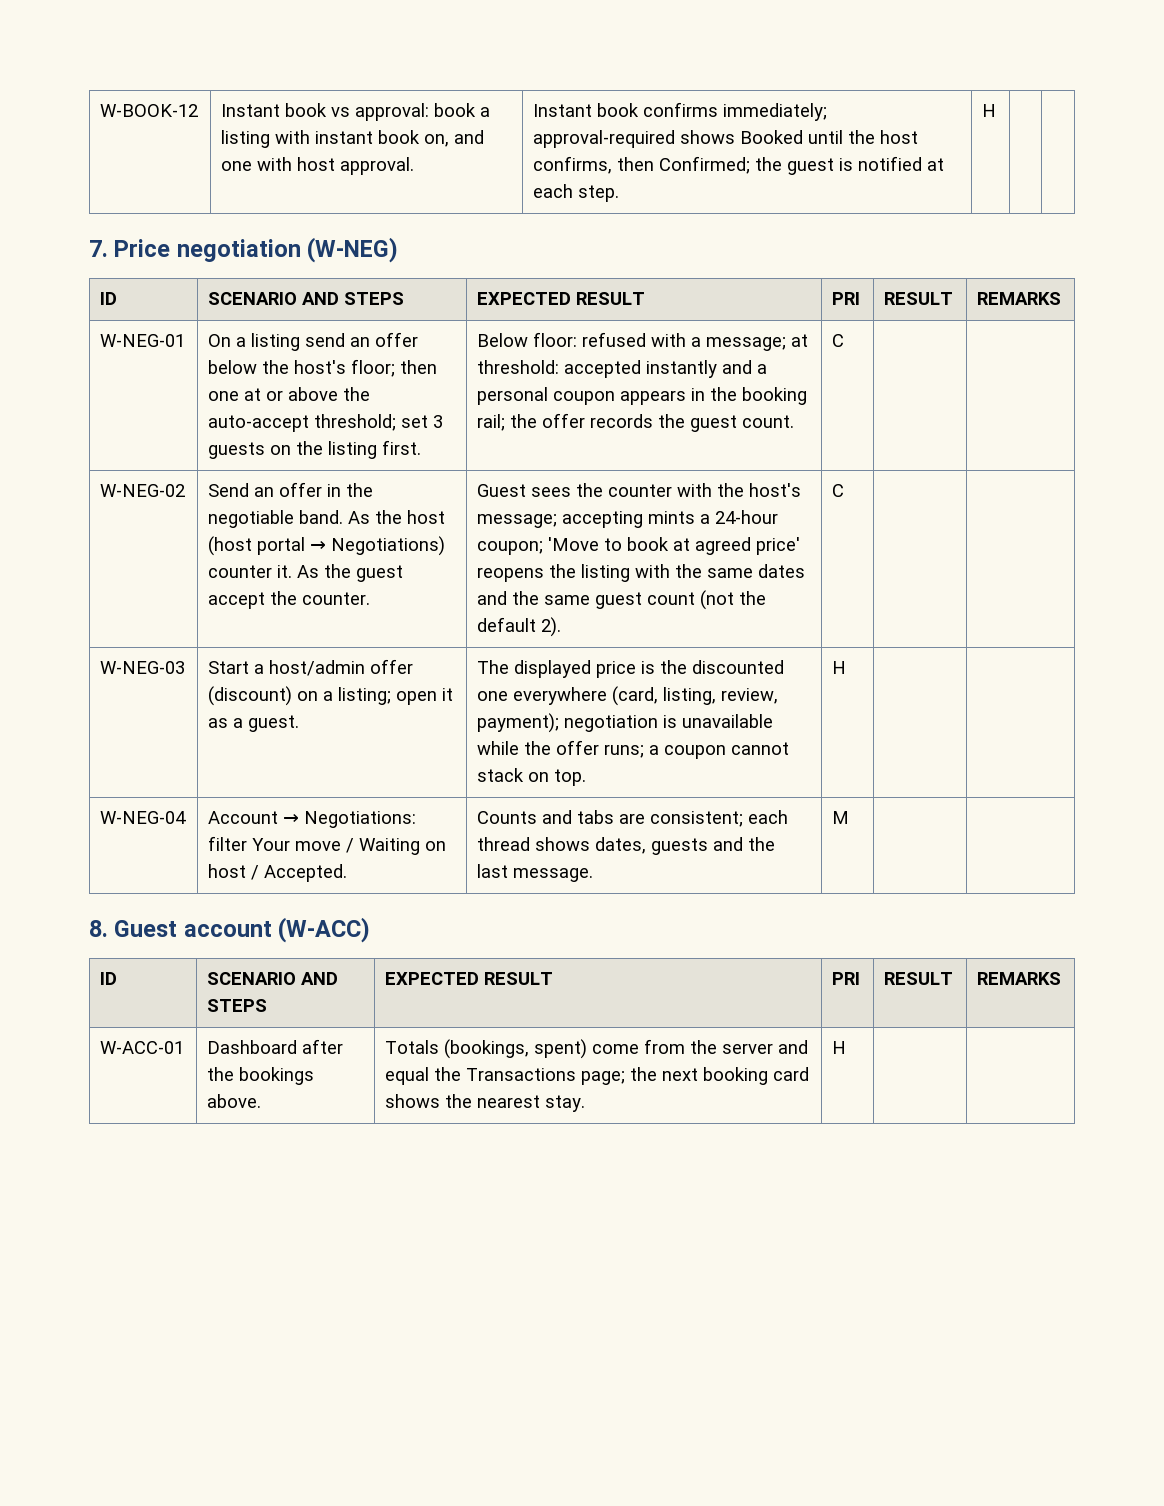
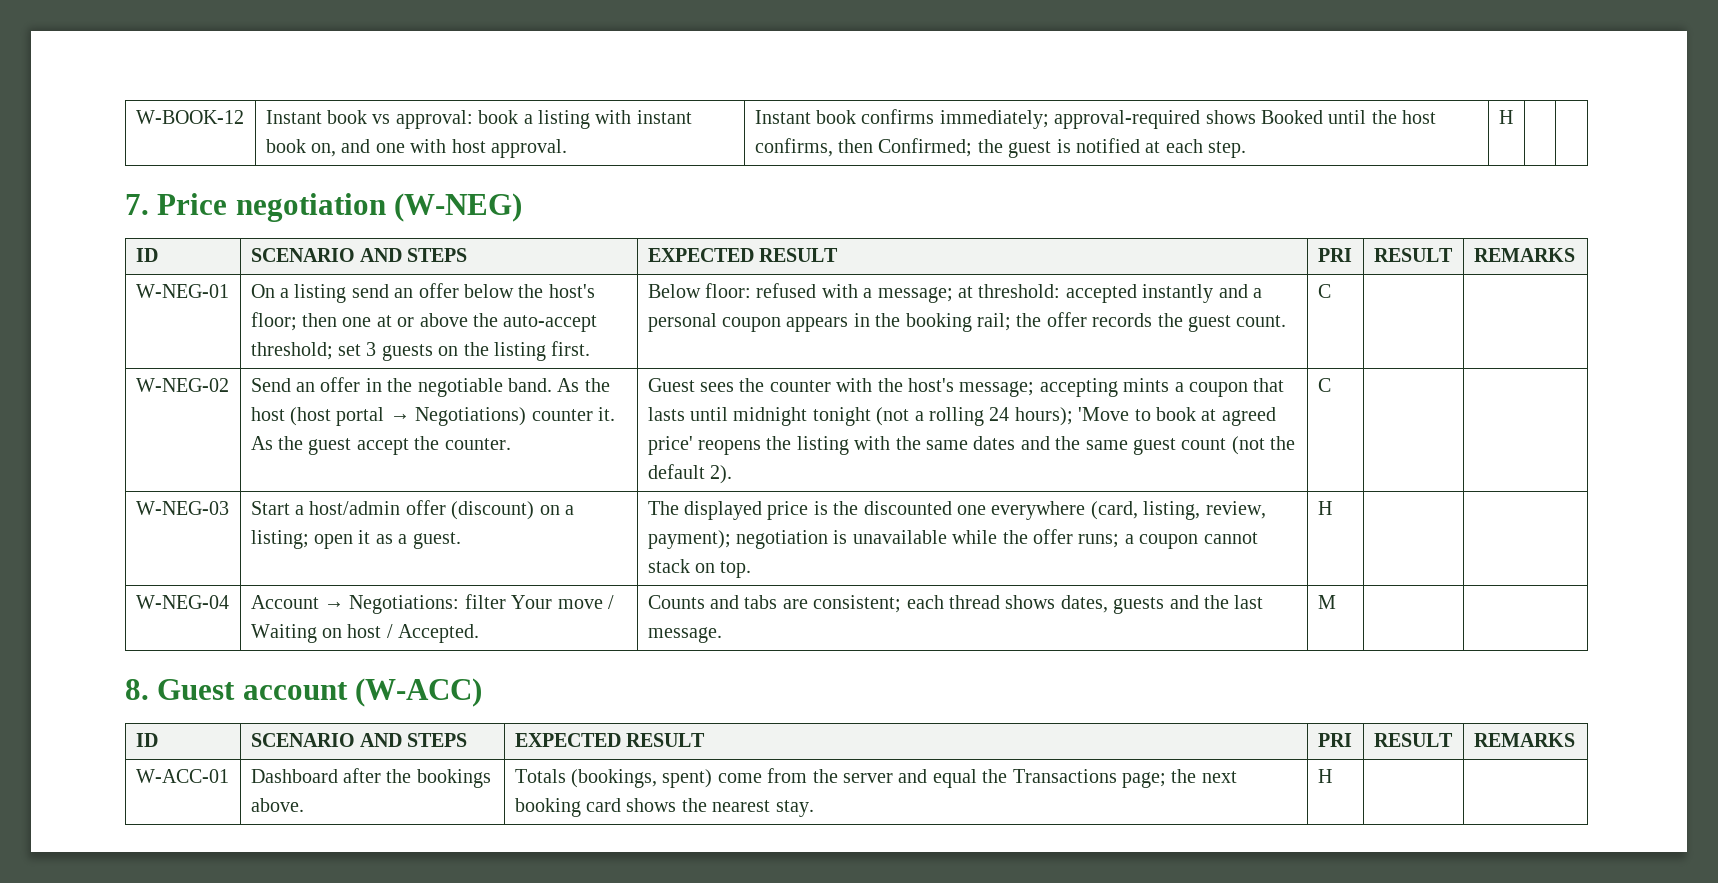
- Guest sees the counter with the host's message; accepting mints a 24-hour coupon; 'Move to book at agreed price' reopens the listing with the same dates and the same guest count (not the default 2).
+ Guest sees the counter with the host's message; accepting mints a coupon that lasts until midnight tonight (not a rolling 24 hours); 'Move to book at agreed price' reopens the listing with the same dates and the same guest count (not the default 2).

